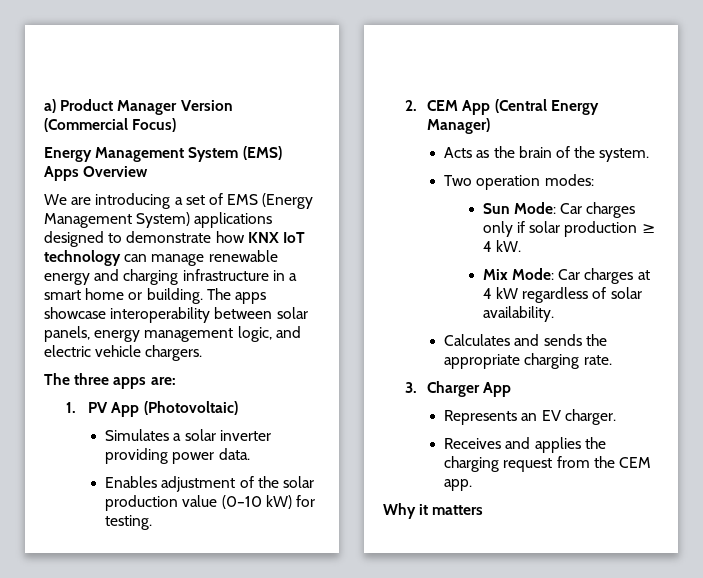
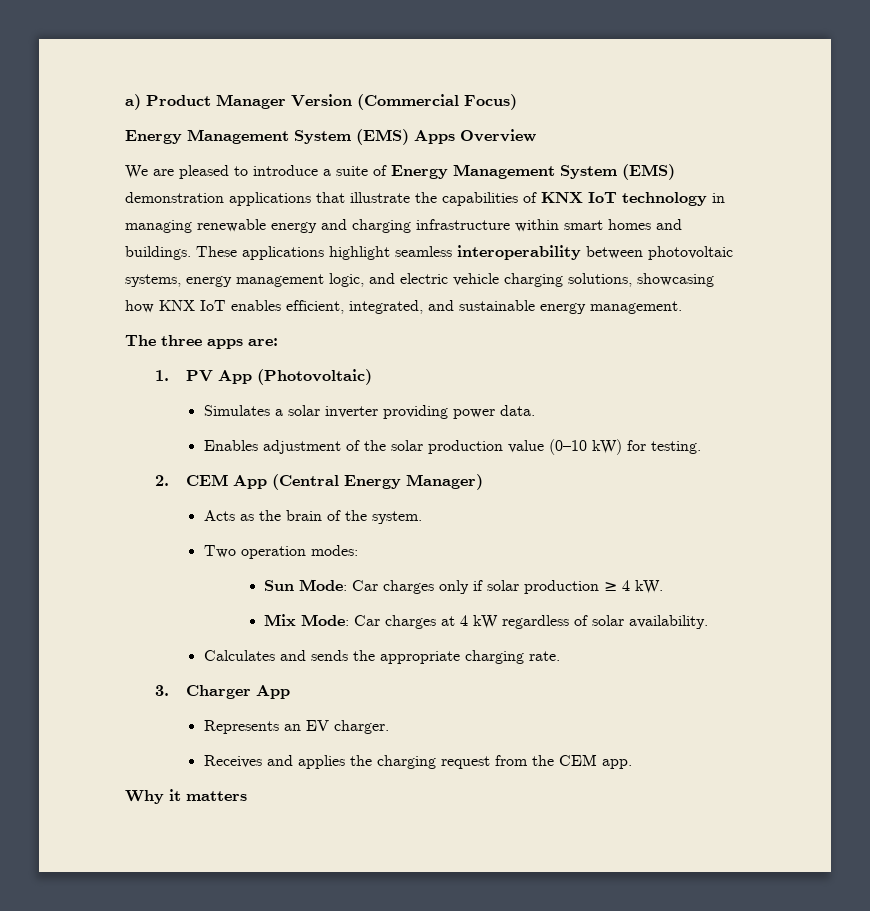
- We are introducing a set of EMS (Energy Management System) applications designed to demonstrate how KNX IoT technology can manage renewable energy and charging infrastructure in a smart home or building. The apps showcase interoperability between solar panels, energy management logic, and electric vehicle chargers.
+ We are pleased to introduce a suite of Energy Management System (EMS) demonstration applications that illustrate the capabilities of KNX IoT technology in managing renewable energy and charging infrastructure within smart homes and buildings. These applications highlight seamless interoperability between photovoltaic systems, energy management logic, and electric vehicle charging solutions, showcasing how KNX IoT enables efficient, integrated, and sustainable energy management.

